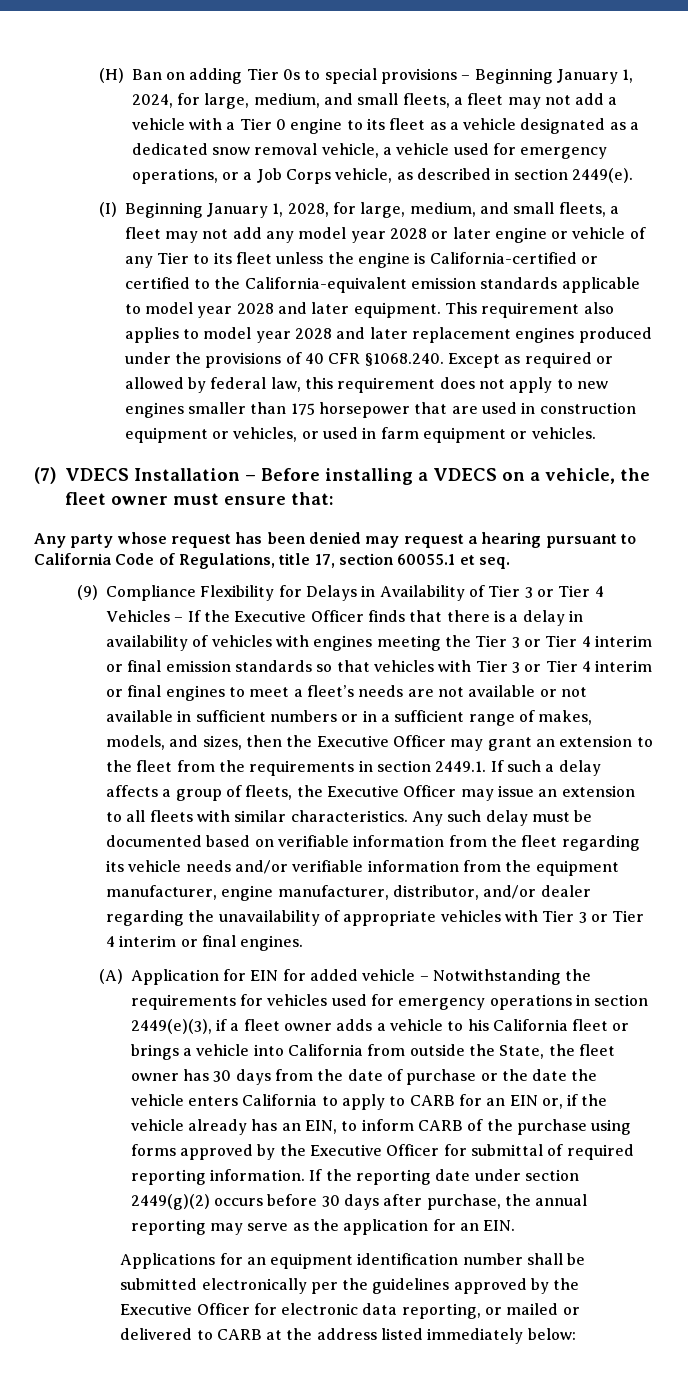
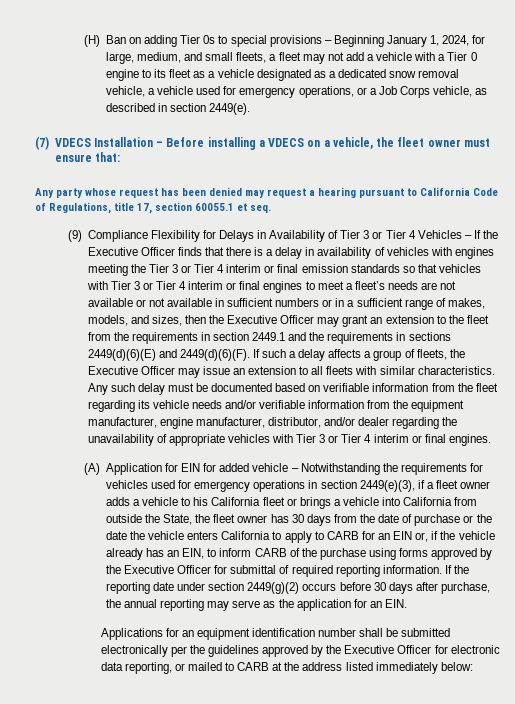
- (I) Beginning January 1, 2028, for large, medium, and small fleets, a fleet may not add any model year 2028 or later engine or vehicle of any Tier to its fleet unless the engine is California-certified or certified to the California-equivalent emission standards applicable to model year 2028 and later equipment. This requirement also applies to model year 2028 and later replacement engines produced under the provisions of 40 CFR §1068.240. Except as required or allowed by federal law, this requirement does not apply to new engines smaller than 175 horsepower that are used in construction equipment or vehicles, or used in farm equipment or vehicles.
- (9) Compliance Flexibility for Delays in Availability of Tier 3 or Tier 4 Vehicles – If the Executive Officer finds that there is a delay in availability of vehicles with engines meeting the Tier 3 or Tier 4 interim or final emission standards so that vehicles with Tier 3 or Tier 4 interim or final engines to meet a fleet’s needs are not available or not available in sufficient numbers or in a sufficient range of makes, models, and sizes, then the Executive Officer may grant an extension to the fleet from the requirements in section 2449.1. If such a delay affects a group of fleets, the Executive Officer may issue an extension to all fleets with similar characteristics.
+ (9) Compliance Flexibility for Delays in Availability of Tier 3 or Tier 4 Vehicles – If the Executive Officer finds that there is a delay in availability of vehicles with engines meeting the Tier 3 or Tier 4 interim or final emission standards so that vehicles with Tier 3 or Tier 4 interim or final engines to meet a fleet’s needs are not available or not available in sufficient numbers or in a sufficient range of makes, models, and sizes, then the Executive Officer may grant an extension to the fleet from the requirements in section 2449.1 and the requirements in sections 2449(d)(6)(E) and 2449(d)(6)(F). If such a delay affects a group of fleets, the Executive Officer may issue an extension to all fleets with similar characteristics.
- Applications for an equipment identification number shall be submitted electronically per the guidelines approved by the Executive Officer for electronic data reporting, or mailed or delivered to CARB at the address listed immediately below:
+ Applications for an equipment identification number shall be submitted electronically per the guidelines approved by the Executive Officer for electronic data reporting, or mailed to CARB at the address listed immediately below:

